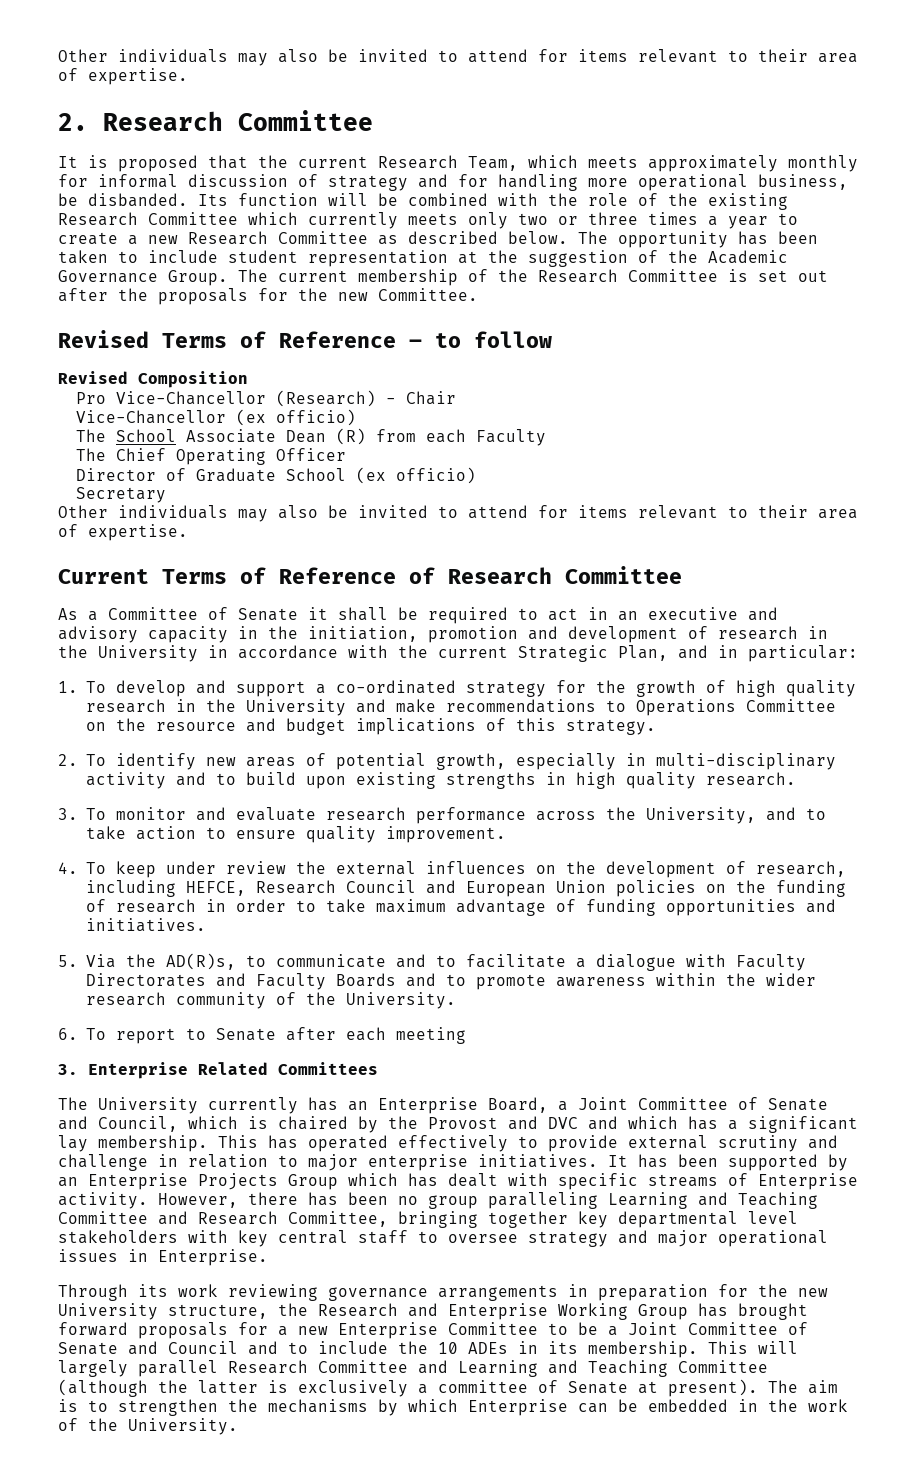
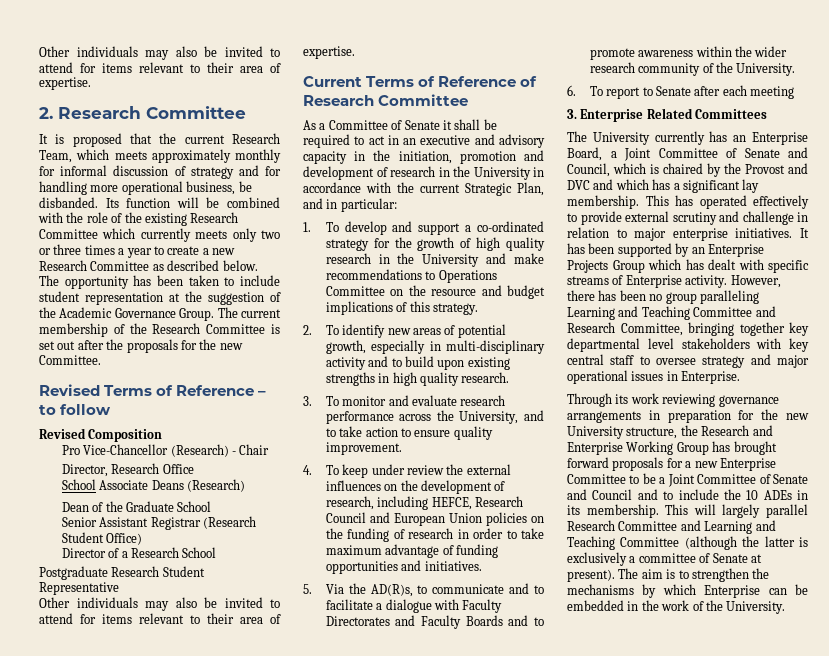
- Vice-Chancellor (ex officio)
- The School Associate Dean (R) from each Faculty
- The Chief Operating Officer
+ Director, Research Office
+ School Associate Deans (Research)
+ Dean of the Graduate School
+ Senior Assistant Registrar (Research Student Office)
- Director of Graduate School (ex officio)
- Secretary
+ Director of a Research School
+ Postgraduate Research Student Representative

